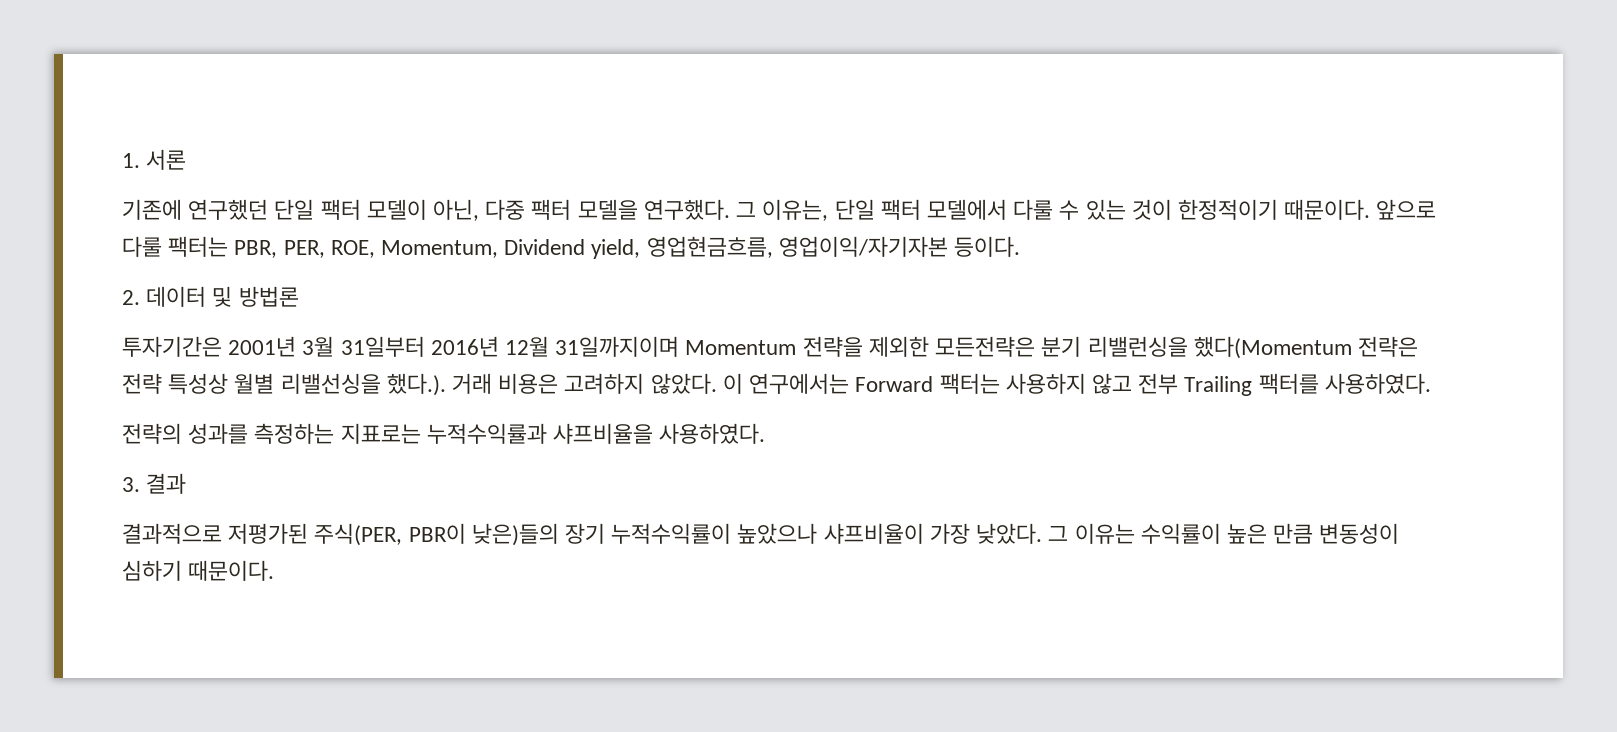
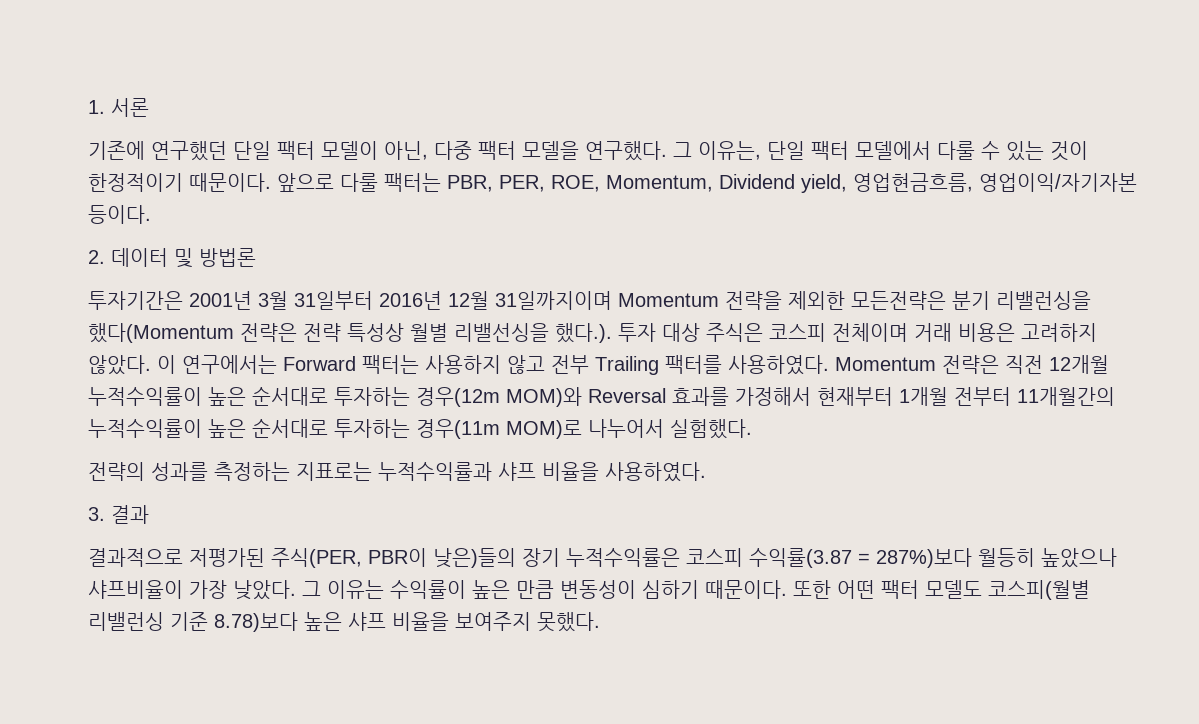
- 투자기간은 2001년 3월 31일부터 2016년 12월 31일까지이며 Momentum 전략을 제외한 모든전략은 분기 리밸런싱을 했다(Momentum 전략은 전략 특성상 월별 리밸선싱을 했다.). 거래 비용은 고려하지 않았다.
+ 투자기간은 2001년 3월 31일부터 2016년 12월 31일까지이며 Momentum 전략을 제외한 모든전략은 분기 리밸런싱을 했다(Momentum 전략은 전략 특성상 월별 리밸선싱을 했다.). 투자 대상 주식은 코스피 전체이며 거래 비용은 고려하지 않았다.
+ Momentum 전략은 직전 12개월 누적수익률이 높은 순서대로 투자하는 경우(12m MOM)와 Reversal 효과를 가정해서 현재부터 1개월 전부터 11개월간의 누적수익률이 높은 순서대로 투자하는 경우(11m MOM)로 나누어서 실험했다.
- 전략의 성과를 측정하는 지표로는 누적수익률과 샤프비율을 사용하였다.
+ 전략의 성과를 측정하는 지표로는 누적수익률과 샤프 비율을 사용하였다.
- 결과적으로 저평가된 주식(PER, PBR이 낮은)들의 장기 누적수익률이 높았으나 샤프비율이 가장 낮았다.
+ 결과적으로 저평가된 주식(PER, PBR이 낮은)들의 장기 누적수익률은 코스피 수익률(3.87 = 287%)보다 월등히 높았으나 샤프비율이 가장 낮았다.
+ 또한 어떤 팩터 모델도 코스피(월별 리밸런싱 기준 8.78)보다 높은 샤프 비율을 보여주지 못했다.

